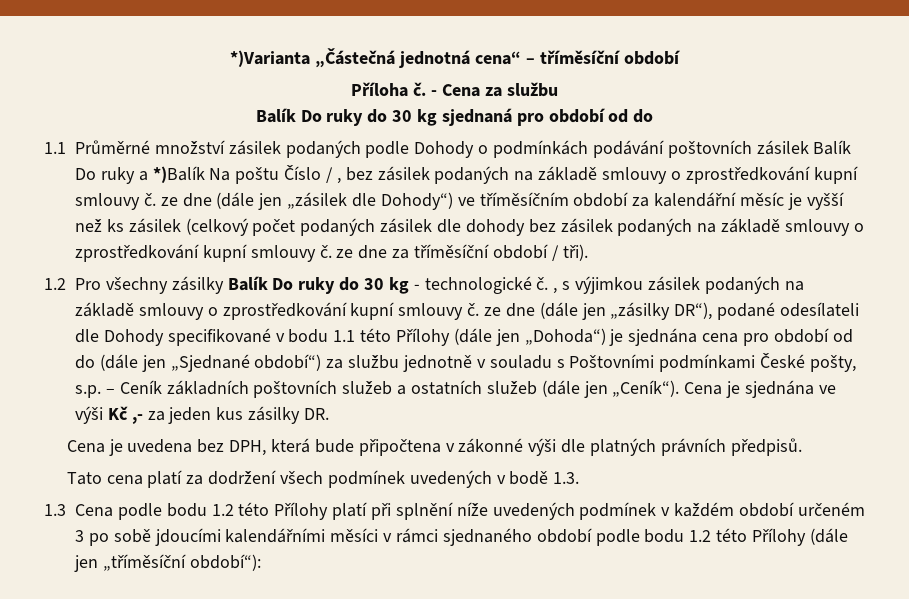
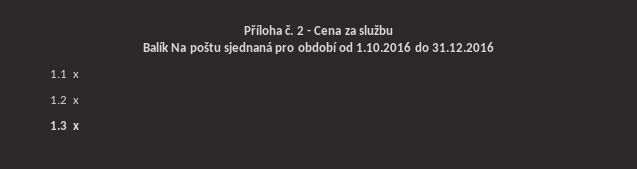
- *)Varianta „Částečná jednotná cena“ – tříměsíční období
- - Cena za službu
+ 2 - Cena za službu
- Balík Do ruky do 30 kg sjednaná pro období od do
- 1.1 Průměrné množství zásilek podaných podle Dohody o podmínkách podávání poštovních zásilek Balík Do ruky a *)Balík Na poštu Číslo / , bez zásilek podaných na základě smlouvy o zprostředkování kupní smlouvy č. ze dne (dále jen „zásilek dle Dohody“) ve tříměsíčním období za kalendářní měsíc je vyšší než ks zásilek (celkový počet podaných zásilek dle dohody bez zásilek podaných na základě smlouvy o zprostředkování kupní smlouvy č. ze dne za tříměsíční období / tři).
- 1.2 Pro všechny zásilky Balík Do ruky do 30 kg - technologické č. , s výjimkou zásilek podaných na základě smlouvy o zprostředkování kupní smlouvy č. ze dne (dále jen „zásilky DR“), podané odesílateli dle Dohody specifikované v bodu 1.1 této Přílohy (dále jen „Dohoda“) je sjednána cena pro období od do (dále jen „Sjednané období“) za službu jednotně v souladu s Poštovními podmínkami České pošty, s.p. – Ceník základních poštovních služeb a ostatních služeb (dále jen „Ceník“). Cena je sjednána ve výši Kč ,- za jeden kus zásilky DR.
- Cena je uvedena bez DPH, která bude připočtena v zákonné výši dle platných právních předpisů.
- Tato cena platí za dodržení všech podmínek uvedených v bodě 1.3.
- 1.3 Cena podle bodu 1.2 této Přílohy platí při splnění níže uvedených podmínek v každém období určeném 3 po sobě jdoucími kalendářními měsíci v rámci sjednaného období podle bodu 1.2 této Přílohy (dále jen „tříměsíční období“):
+ Balík Na poštu sjednaná pro období od 1.10.2016 do 31.12.2016
+ 1.1 x
+ 1.2 x
+ 1.3 x

